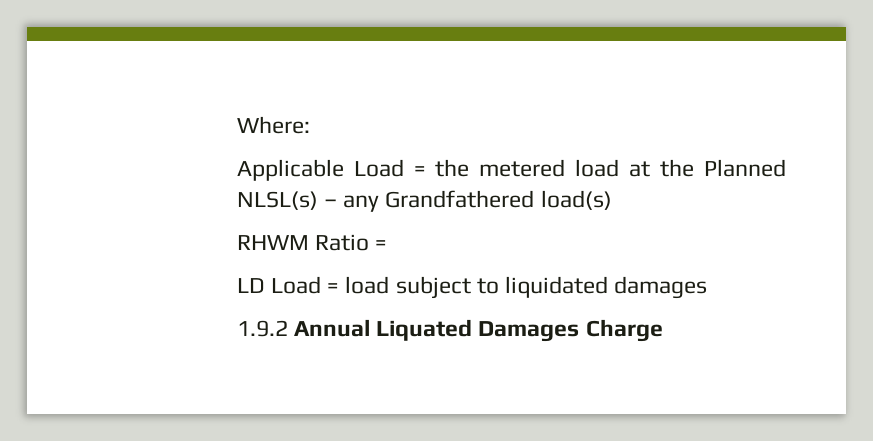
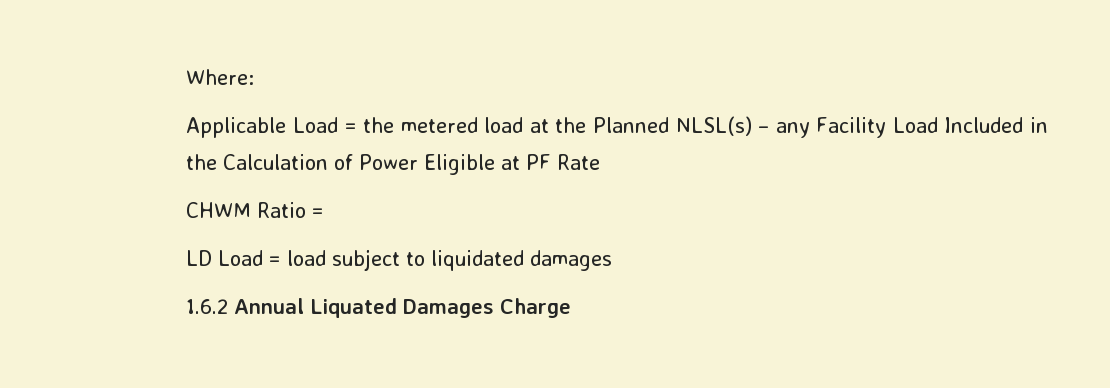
- Applicable Load = the metered load at the Planned NLSL(s) – any Grandfathered load(s)
- RHWM Ratio =
+ Applicable Load = the metered load at the Planned NLSL(s) – any Facility Load Included in the Calculation of Power Eligible at PF Rate
+ CHWM Ratio =
- 1.9.2 Annual Liquated Damages Charge
+ 1.6.2 Annual Liquated Damages Charge

